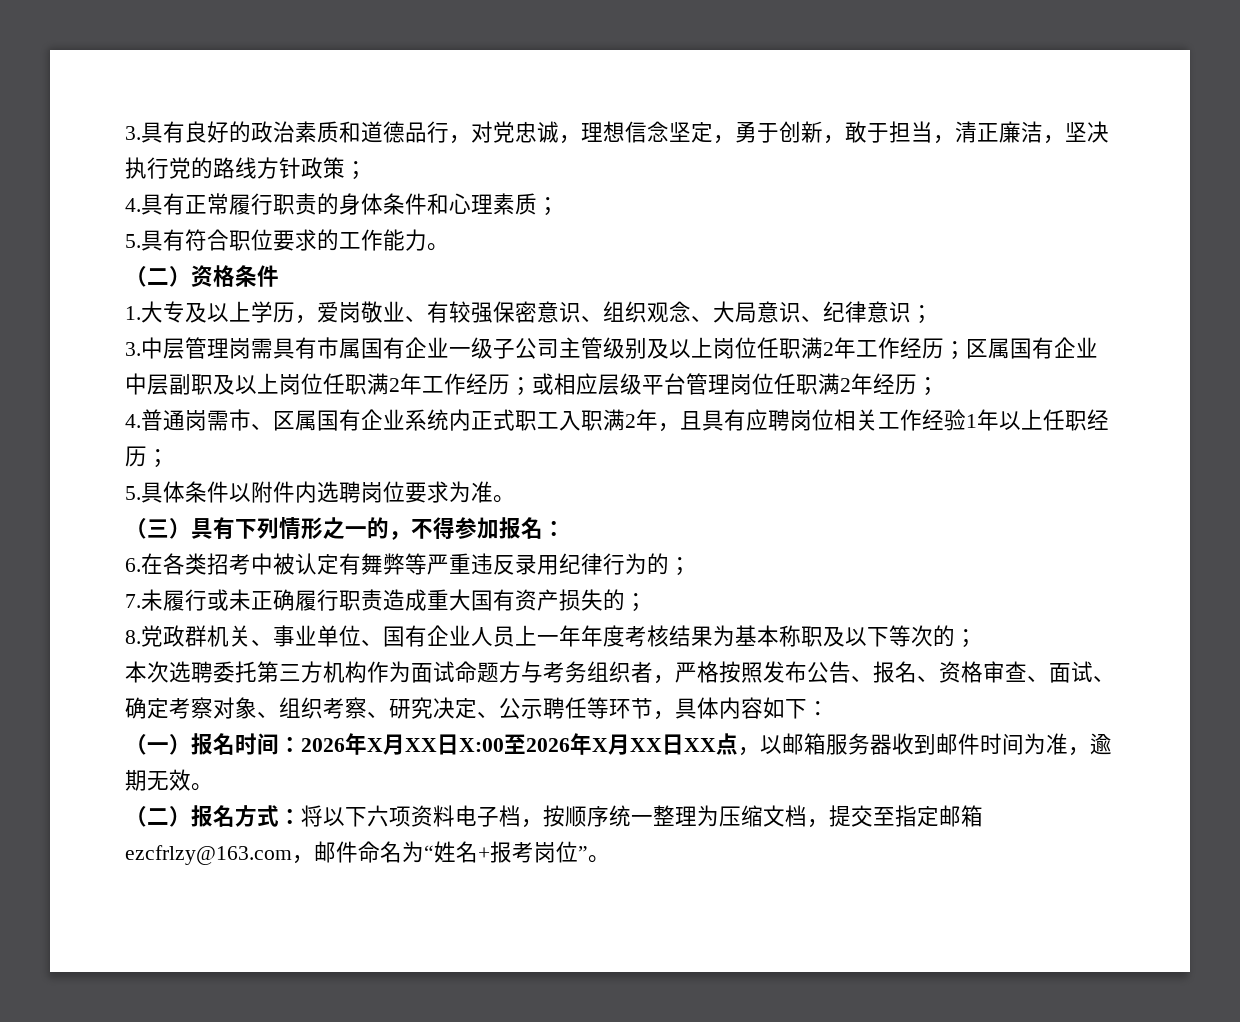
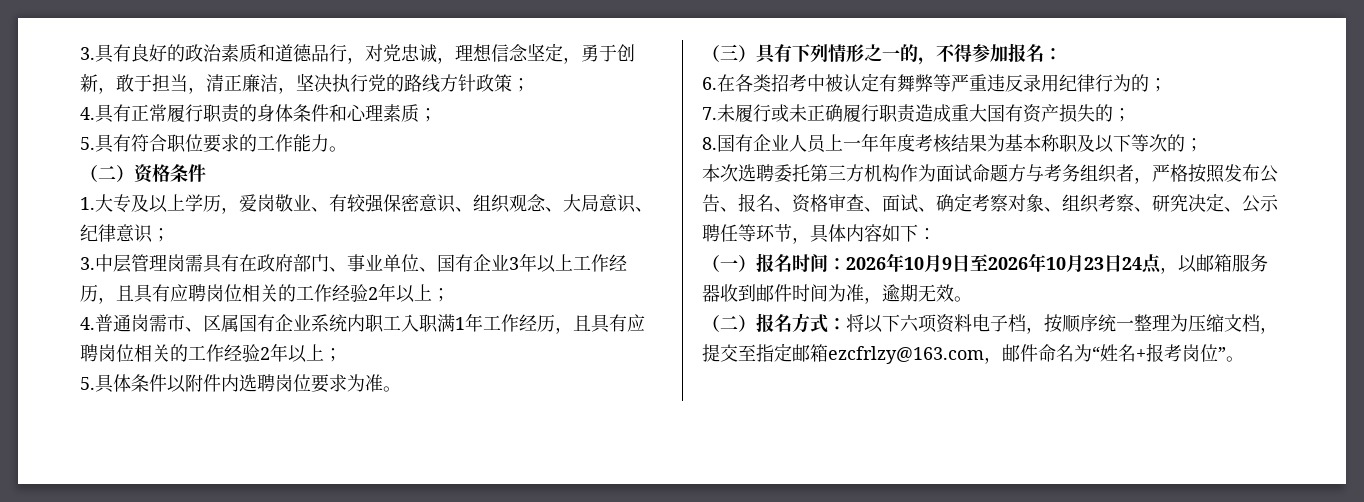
- 3.中层管理岗需具有市属国有企业一级子公司主管级别及以上岗位任职满2年工作经历；区属国有企业中层副职及以上岗位任职满2年工作经历；或相应层级平台管理岗位任职满2年经历；
+ 3.中层管理岗需具有在政府部门、事业单位、国有企业3年以上工作经历，且具有应聘岗位相关的工作经验2年以上；
- 4.普通岗需市、区属国有企业系统内正式职工入职满2年，且具有应聘岗位相关工作经验1年以上任职经历；
+ 4.普通岗需市、区属国有企业系统内职工入职满1年工作经历，且具有应聘岗位相关的工作经验2年以上；
- 8.党政群机关、事业单位、国有企业人员上一年年度考核结果为基本称职及以下等次的；
+ 8.国有企业人员上一年年度考核结果为基本称职及以下等次的；
- （一）报名时间：2026年X月XX日X:00至2026年X月XX日XX点，以邮箱服务器收到邮件时间为准，逾期无效。
+ （一）报名时间：2026年10月9日至2026年10月23日24点，以邮箱服务器收到邮件时间为准，逾期无效。

